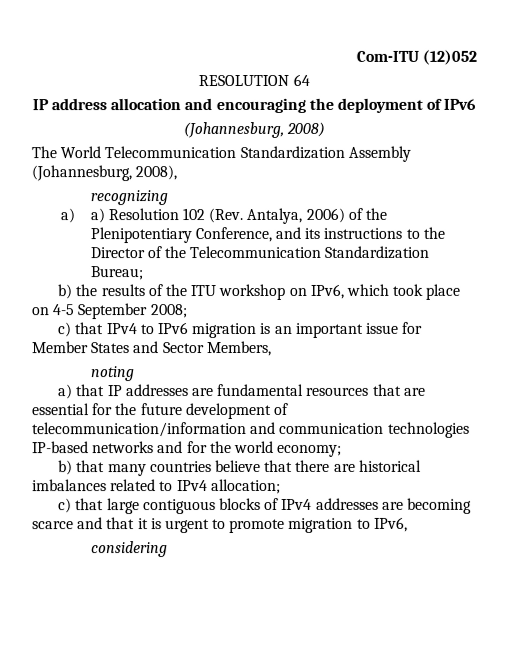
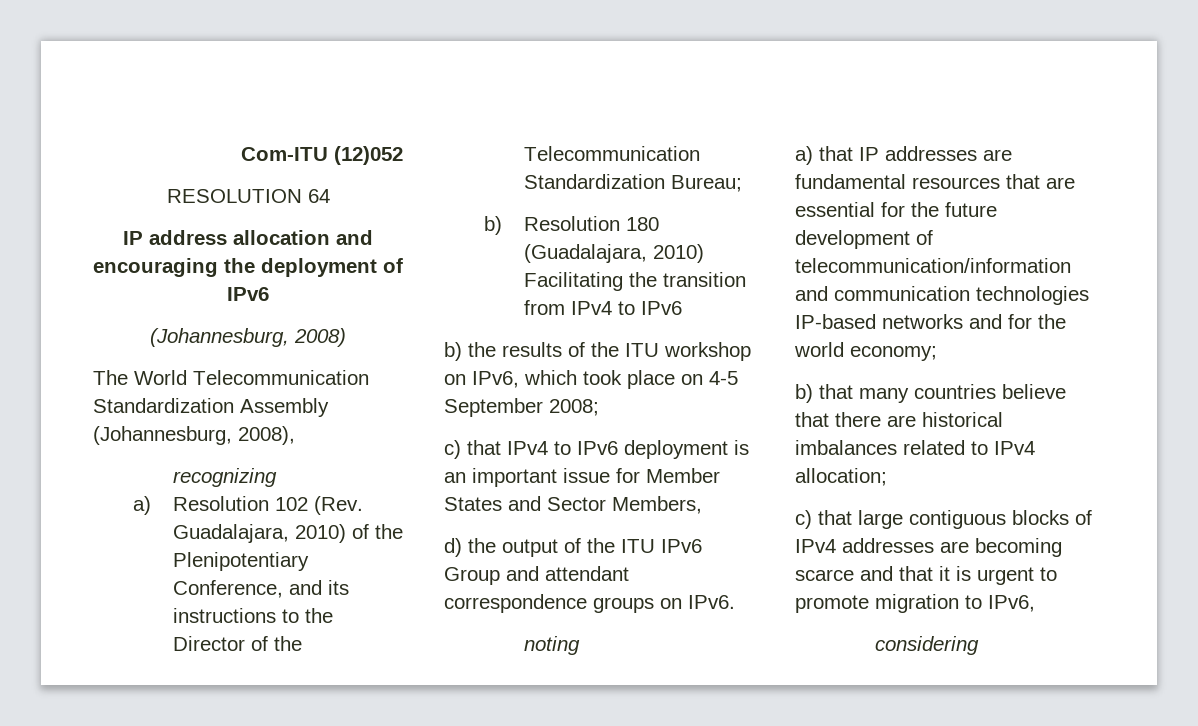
- a) a) Resolution 102 (Rev. Antalya, 2006) of the Plenipotentiary Conference, and its instructions to the Director of the Telecommunication Standardization Bureau;
+ a) Resolution 102 (Rev. Guadalajara, 2010) of the Plenipotentiary Conference, and its instructions to the Director of the Telecommunication Standardization Bureau;
+ b) Resolution 180 (Guadalajara, 2010) Facilitating the transition from IPv4 to IPv6
- c) that IPv4 to IPv6 migration is an important issue for Member States and Sector Members,
+ c) that IPv4 to IPv6 deployment is an important issue for Member States and Sector Members,
+ d) the output of the ITU IPv6 Group and attendant correspondence groups on IPv6.

